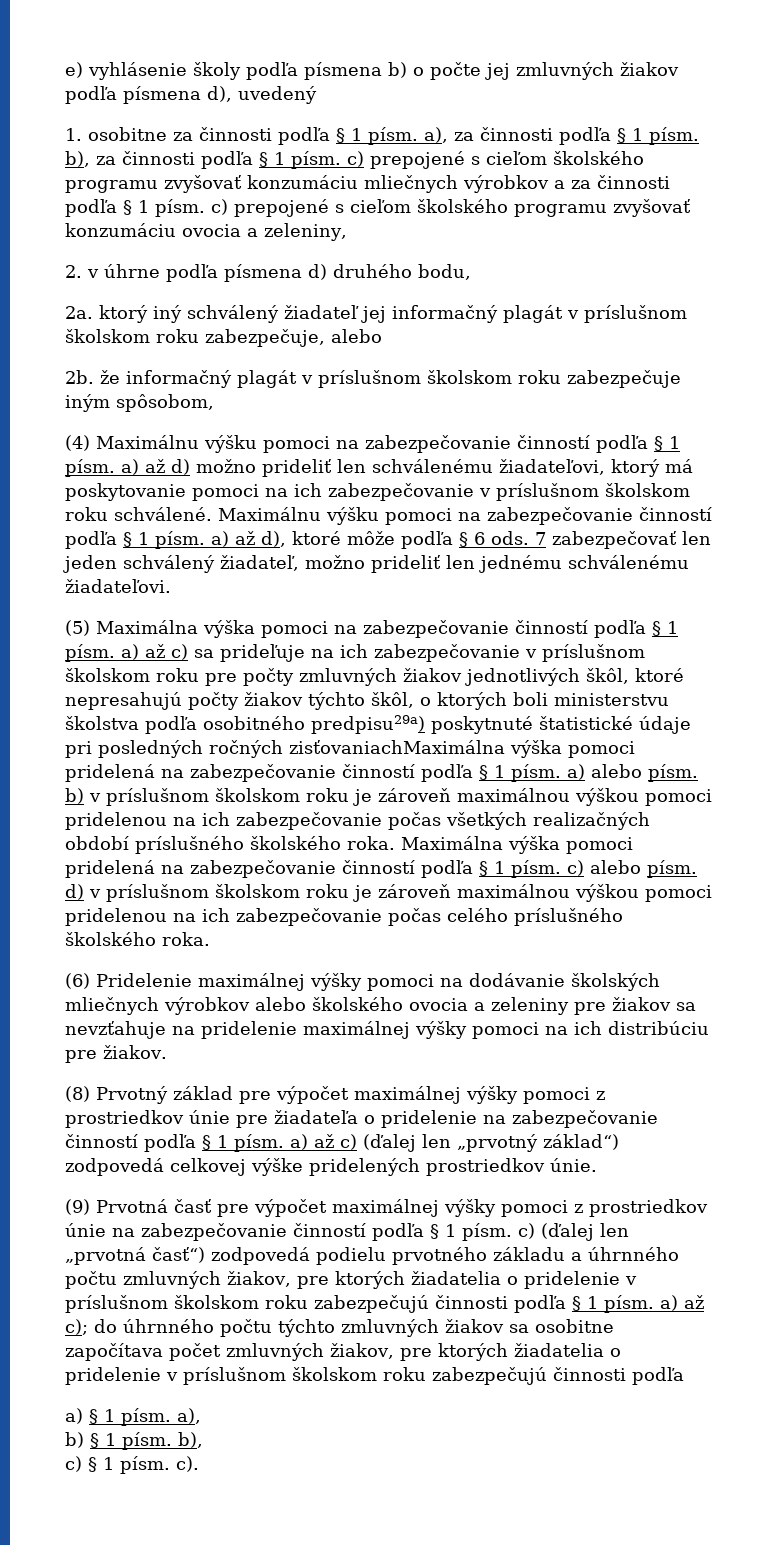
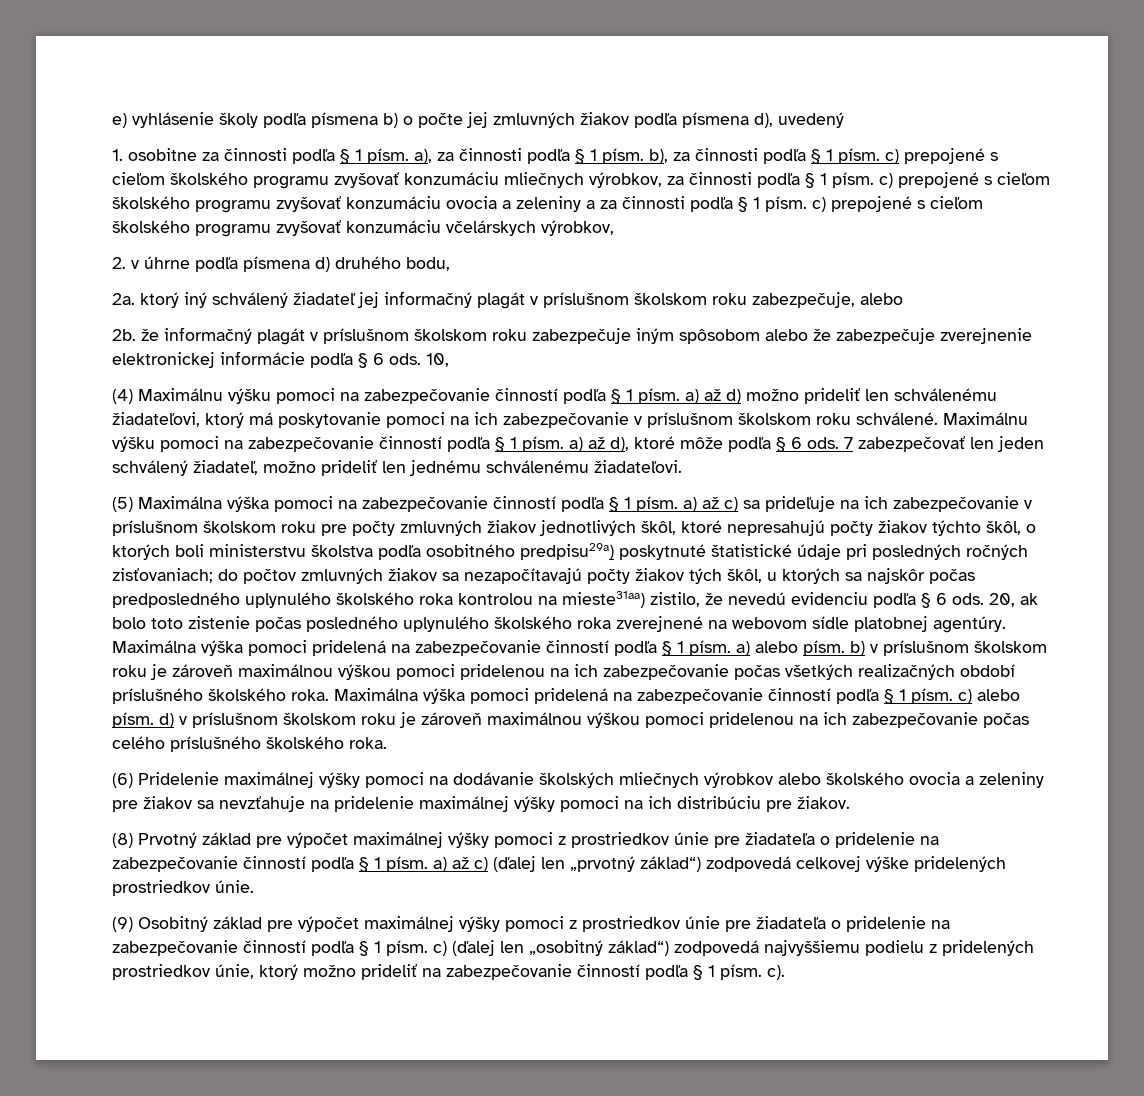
- 1. osobitne za činnosti podľa § 1 písm. a), za činnosti podľa § 1 písm. b), za činnosti podľa § 1 písm. c) prepojené s cieľom školského programu zvyšovať konzumáciu mliečnych výrobkov a za činnosti podľa § 1 písm. c) prepojené s cieľom školského programu zvyšovať konzumáciu ovocia a zeleniny,
+ 1. osobitne za činnosti podľa § 1 písm. a), za činnosti podľa § 1 písm. b), za činnosti podľa § 1 písm. c) prepojené s cieľom školského programu zvyšovať konzumáciu mliečnych výrobkov, za činnosti podľa § 1 písm. c) prepojené s cieľom školského programu zvyšovať konzumáciu ovocia a zeleniny a za činnosti podľa § 1 písm. c) prepojené s cieľom školského programu zvyšovať konzumáciu včelárskych výrobkov,
- 2b. že informačný plagát v príslušnom školskom roku zabezpečuje iným spôsobom,
+ 2b. že informačný plagát v príslušnom školskom roku zabezpečuje iným spôsobom alebo že zabezpečuje zverejnenie elektronickej informácie podľa § 6 ods. 10,
- (5) Maximálna výška pomoci na zabezpečovanie činností podľa § 1 písm. a) až c) sa prideľuje na ich zabezpečovanie v príslušnom školskom roku pre počty zmluvných žiakov jednotlivých škôl, ktoré nepresahujú počty žiakov týchto škôl, o ktorých boli ministerstvu školstva podľa osobitného predpisu29a) poskytnuté štatistické údaje pri posledných ročných zisťovaniachMaximálna výška pomoci pridelená na zabezpečovanie činností podľa § 1 písm. a) alebo písm. b) v príslušnom školskom roku je zároveň maximálnou výškou pomoci pridelenou na ich zabezpečovanie počas všetkých realizačných období príslušného školského roka.
+ (5) Maximálna výška pomoci na zabezpečovanie činností podľa § 1 písm. a) až c) sa prideľuje na ich zabezpečovanie v príslušnom školskom roku pre počty zmluvných žiakov jednotlivých škôl, ktoré nepresahujú počty žiakov týchto škôl, o ktorých boli ministerstvu školstva podľa osobitného predpisu29a) poskytnuté štatistické údaje pri posledných ročných zisťovaniach; do počtov zmluvných žiakov sa nezapočítavajú počty žiakov tých škôl, u ktorých sa najskôr počas predposledného uplynulého školského roka kontrolou na mieste31aa) zistilo, že nevedú evidenciu podľa § 6 ods. 20, ak bolo toto zistenie počas posledného uplynulého školského roka zverejnené na webovom sídle platobnej agentúry. Maximálna výška pomoci pridelená na zabezpečovanie činností podľa § 1 písm. a) alebo písm. b) v príslušnom školskom roku je zároveň maximálnou výškou pomoci pridelenou na ich zabezpečovanie počas všetkých realizačných období príslušného školského roka.
- (9) Prvotná časť pre výpočet maximálnej výšky pomoci z prostriedkov únie na zabezpečovanie činností podľa § 1 písm. c) (ďalej len „prvotná časť“) zodpovedá podielu prvotného základu a úhrnného počtu zmluvných žiakov, pre ktorých žiadatelia o pridelenie v príslušnom školskom roku zabezpečujú činnosti podľa § 1 písm. a) až c); do úhrnného počtu týchto zmluvných žiakov sa osobitne započítava počet zmluvných žiakov, pre ktorých žiadatelia o pridelenie v príslušnom školskom roku zabezpečujú činnosti podľa
- a) § 1 písm. a),
- b) § 1 písm. b),
- c) § 1 písm. c).
+ (9) Osobitný základ pre výpočet maximálnej výšky pomoci z prostriedkov únie pre žiadateľa o pridelenie na zabezpečovanie činností podľa § 1 písm. c) (ďalej len „osobitný základ“) zodpovedá najvyššiemu podielu z pridelených prostriedkov únie, ktorý možno prideliť na zabezpečovanie činností podľa § 1 písm. c).

